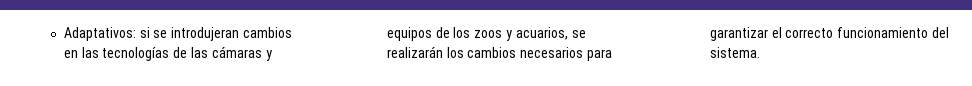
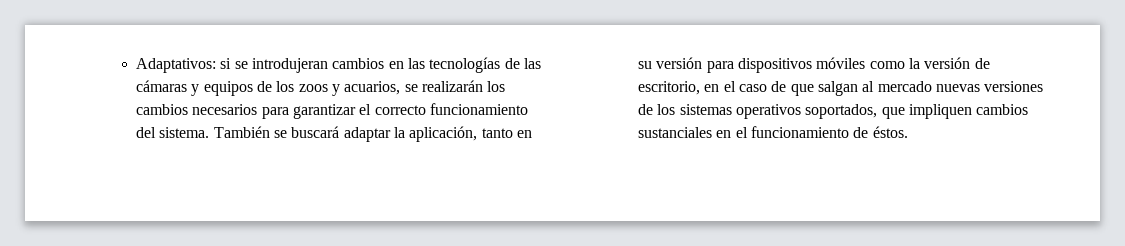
+ También se buscará adaptar la aplicación, tanto en su versión para dispositivos móviles como la versión de escritorio, en el caso de que salgan al mercado nuevas versiones de los sistemas operativos soportados, que impliquen cambios sustanciales en el funcionamiento de éstos.

